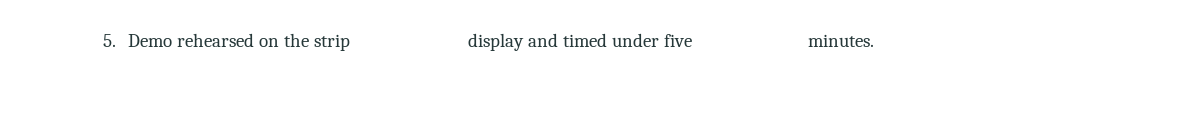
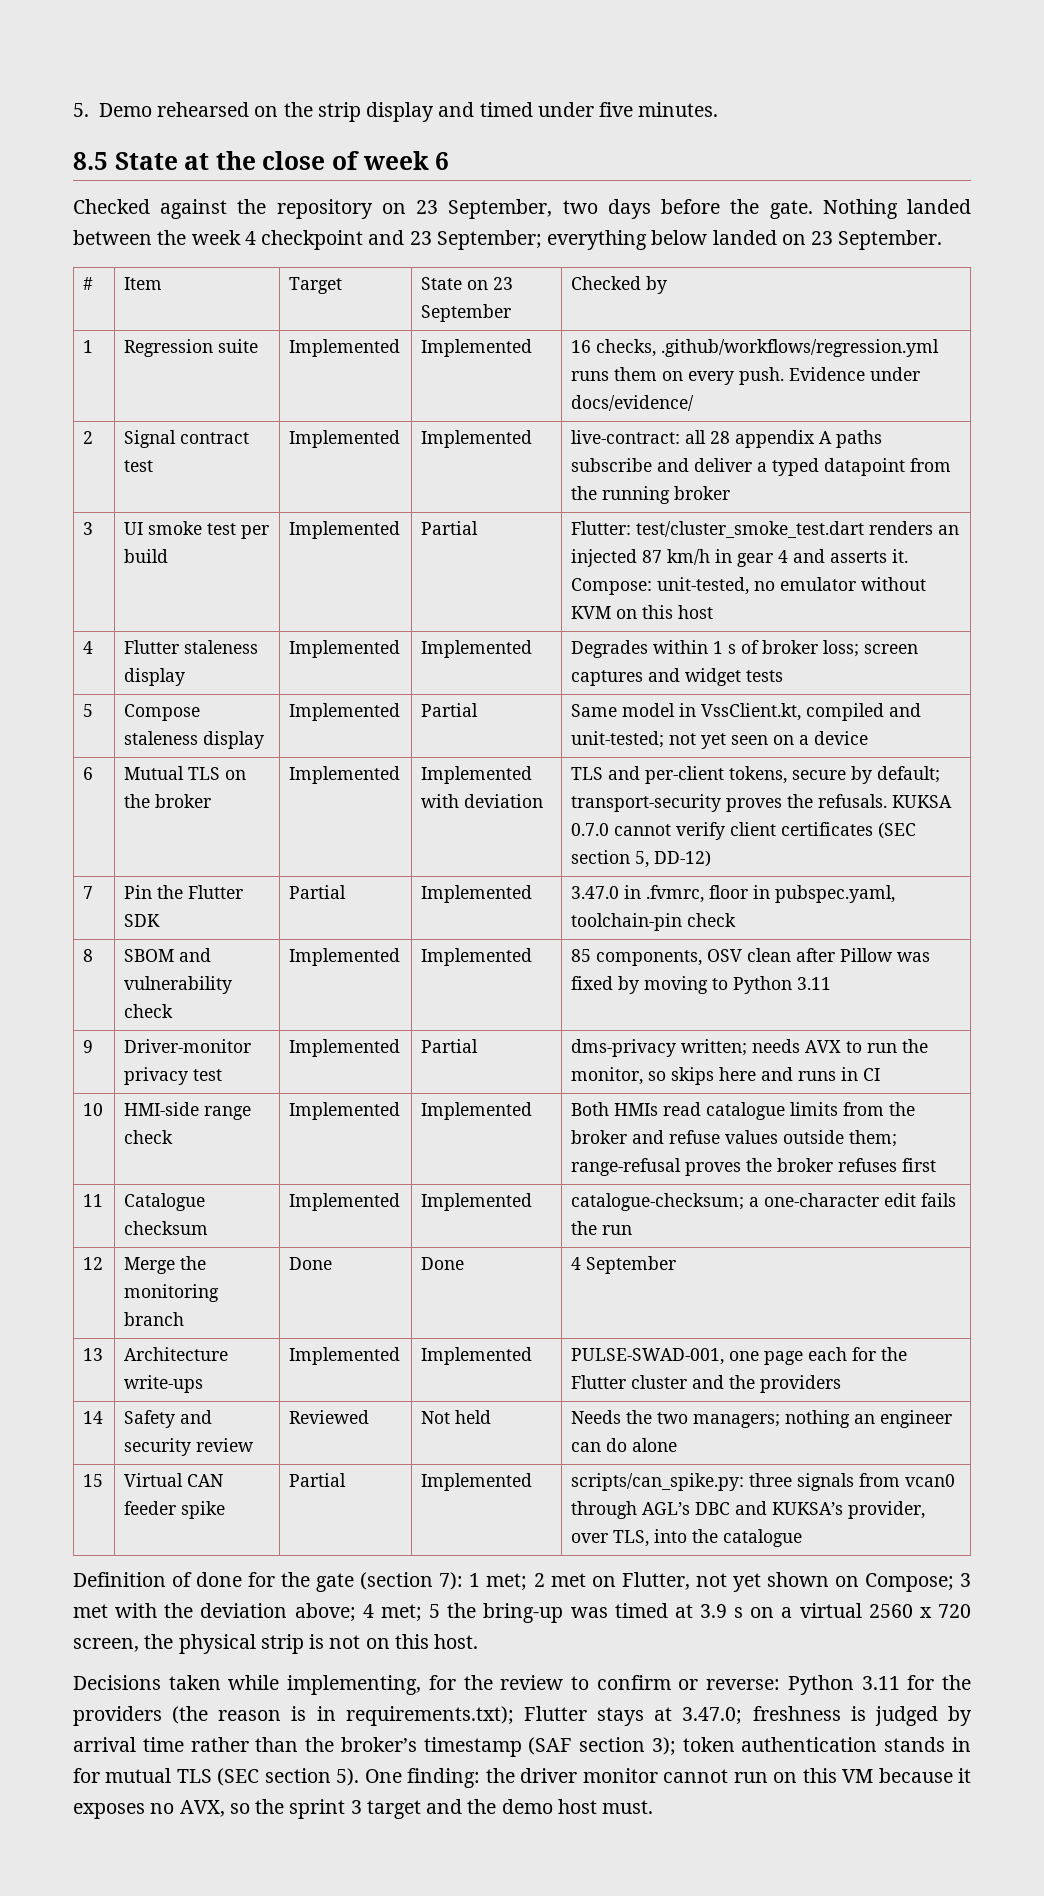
+ 8.5 State at the close of week 6
+ Checked against the repository on 23 September, two days before the gate. Nothing landed between the week 4 checkpoint and 23 September; everything below landed on 23 September.
+ # | Item | Target | State on 23 September | Checked by
+ 1 | Regression suite | Implemented | Implemented | 16 checks, .github/workflows/regression.yml runs them on every push. Evidence under docs/evidence/
+ 2 | Signal contract test | Implemented | Implemented | live-contract: all 28 appendix A paths subscribe and deliver a typed datapoint from the running broker
+ 3 | UI smoke test per build | Implemented | Partial | Flutter: test/cluster_smoke_test.dart renders an injected 87 km/h in gear 4 and asserts it. Compose: unit-tested, no emulator without KVM on this host
+ 4 | Flutter staleness display | Implemented | Implemented | Degrades within 1 s of broker loss; screen captures and widget tests
+ 5 | Compose staleness display | Implemented | Partial | Same model in VssClient.kt, compiled and unit-tested; not yet seen on a device
+ 6 | Mutual TLS on the broker | Implemented | Implemented with deviation | TLS and per-client tokens, secure by default; transport-security proves the refusals. KUKSA 0.7.0 cannot verify client certificates (SEC section 5, DD-12)
+ 7 | Pin the Flutter SDK | Partial | Implemented | 3.47.0 in .fvmrc, floor in pubspec.yaml, toolchain-pin check
+ 8 | SBOM and vulnerability check | Implemented | Implemented | 85 components, OSV clean after Pillow was fixed by moving to Python 3.11
+ 9 | Driver-monitor privacy test | Implemented | Partial | dms-privacy written; needs AVX to run the monitor, so skips here and runs in CI
+ 10 | HMI-side range check | Implemented | Implemented | Both HMIs read catalogue limits from the broker and refuse values outside them; range-refusal proves the broker refuses first
+ 11 | Catalogue checksum | Implemented | Implemented | catalogue-checksum; a one-character edit fails the run
+ 12 | Merge the monitoring branch | Done | Done | 4 September
+ 13 | Architecture write-ups | Implemented | Implemented | PULSE-SWAD-001, one page each for the Flutter cluster and the providers
+ 14 | Safety and security review | Reviewed | Not held | Needs the two managers; nothing an engineer can do alone
+ 15 | Virtual CAN feeder spike | Partial | Implemented | scripts/can_spike.py: three signals from vcan0 through AGL’s DBC and KUKSA’s provider, over TLS, into the catalogue
+ Definition of done for the gate (section 7): 1 met; 2 met on Flutter, not yet shown on Compose; 3 met with the deviation above; 4 met; 5 the bring-up was timed at 3.9 s on a virtual 2560 x 720 screen, the physical strip is not on this host.
+ Decisions taken while implementing, for the review to confirm or reverse: Python 3.11 for the providers (the reason is in requirements.txt); Flutter stays at 3.47.0; freshness is judged by arrival time rather than the broker’s timestamp (SAF section 3); token authentication stands in for mutual TLS (SEC section 5). One finding: the driver monitor cannot run on this VM because it exposes no AVX, so the sprint 3 target and the demo host must.

